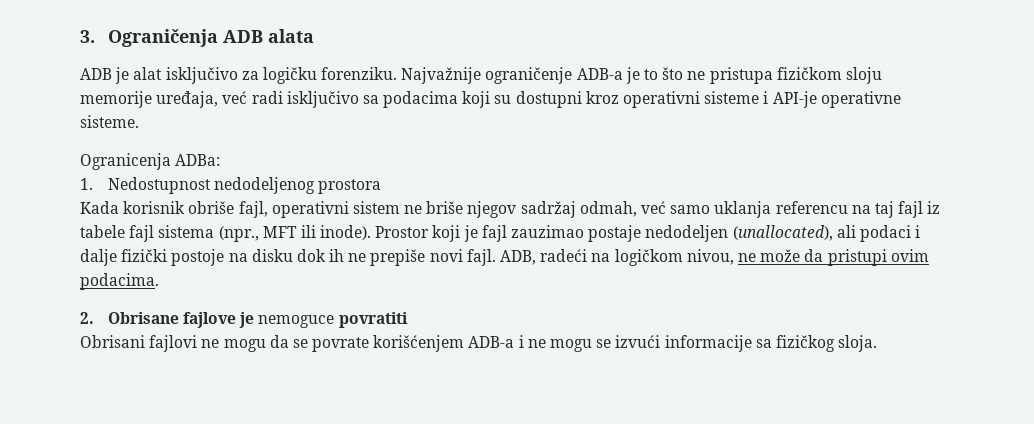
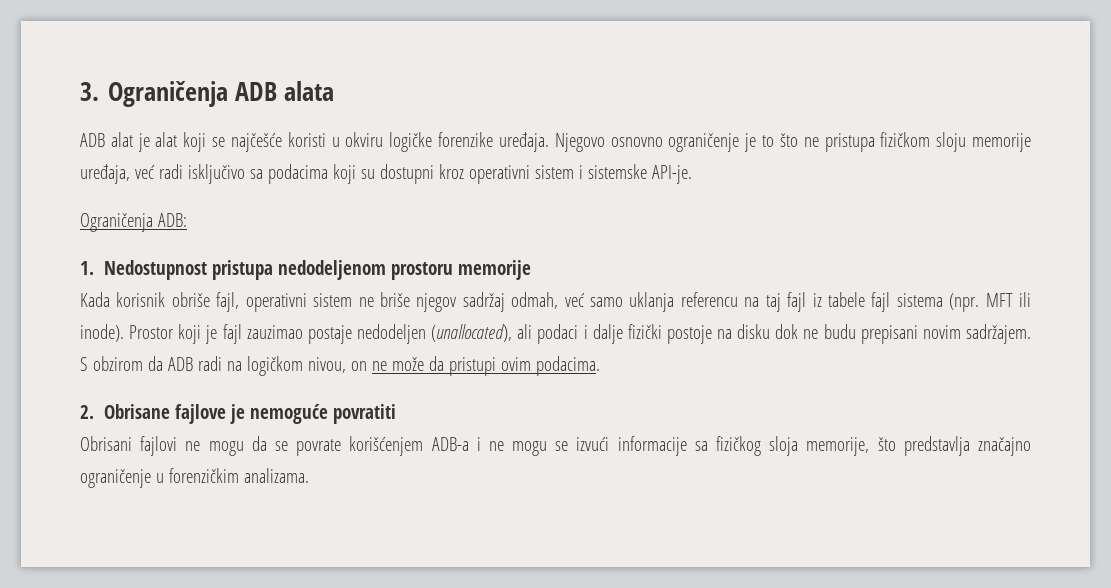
- ADB je alat isključivo za logičku forenziku. Najvažnije ograničenje ADB-a je to što ne pristupa fizičkom sloju memorije uređaja, već radi isključivo sa podacima koji su dostupni kroz operativni sisteme i API-je operativne sisteme.
- Ogranicenja ADBa:
- 1. Nedostupnost nedodeljenog prostora
+ ADB alat je alat koji se najčešće koristi u okviru logičke forenzike uređaja. Njegovo osnovno ograničenje je to što ne pristupa fizičkom sloju memorije uređaja, već radi isključivo sa podacima koji su dostupni kroz operativni sistem i sistemske API-je.
+ Ograničenja ADB:
+ 1. Nedostupnost pristupa nedodeljenom prostoru memorije
- Kada korisnik obriše fajl, operativni sistem ne briše njegov sadržaj odmah, već samo uklanja referencu na taj fajl iz tabele fajl sistema (npr., MFT ili inode).
+ Kada korisnik obriše fajl, operativni sistem ne briše njegov sadržaj odmah, već samo uklanja referencu na taj fajl iz tabele fajl sistema (npr. MFT ili inode).
- Prostor koji je fajl zauzimao postaje nedodeljen (unallocated), ali podaci i dalje fizički postoje na disku dok ih ne prepiše novi fajl. ADB, radeći na logičkom nivou, ne može da pristupi ovim podacima.
+ Prostor koji je fajl zauzimao postaje nedodeljen (unallocated), ali podaci i dalje fizički postoje na disku dok ne budu prepisani novim sadržajem. S obzirom da ADB radi na logičkom nivou, on ne može da pristupi ovim podacima.
- 2. Obrisane fajlove je nemoguce povratiti
+ 2. Obrisane fajlove je nemoguće povratiti
- Obrisani fajlovi ne mogu da se povrate korišćenjem ADB-a i ne mogu se izvući informacije sa fizičkog sloja.
+ Obrisani fajlovi ne mogu da se povrate korišćenjem ADB-a i ne mogu se izvući informacije sa fizičkog sloja memorije, što predstavlja značajno ograničenje u forenzičkim analizama.

